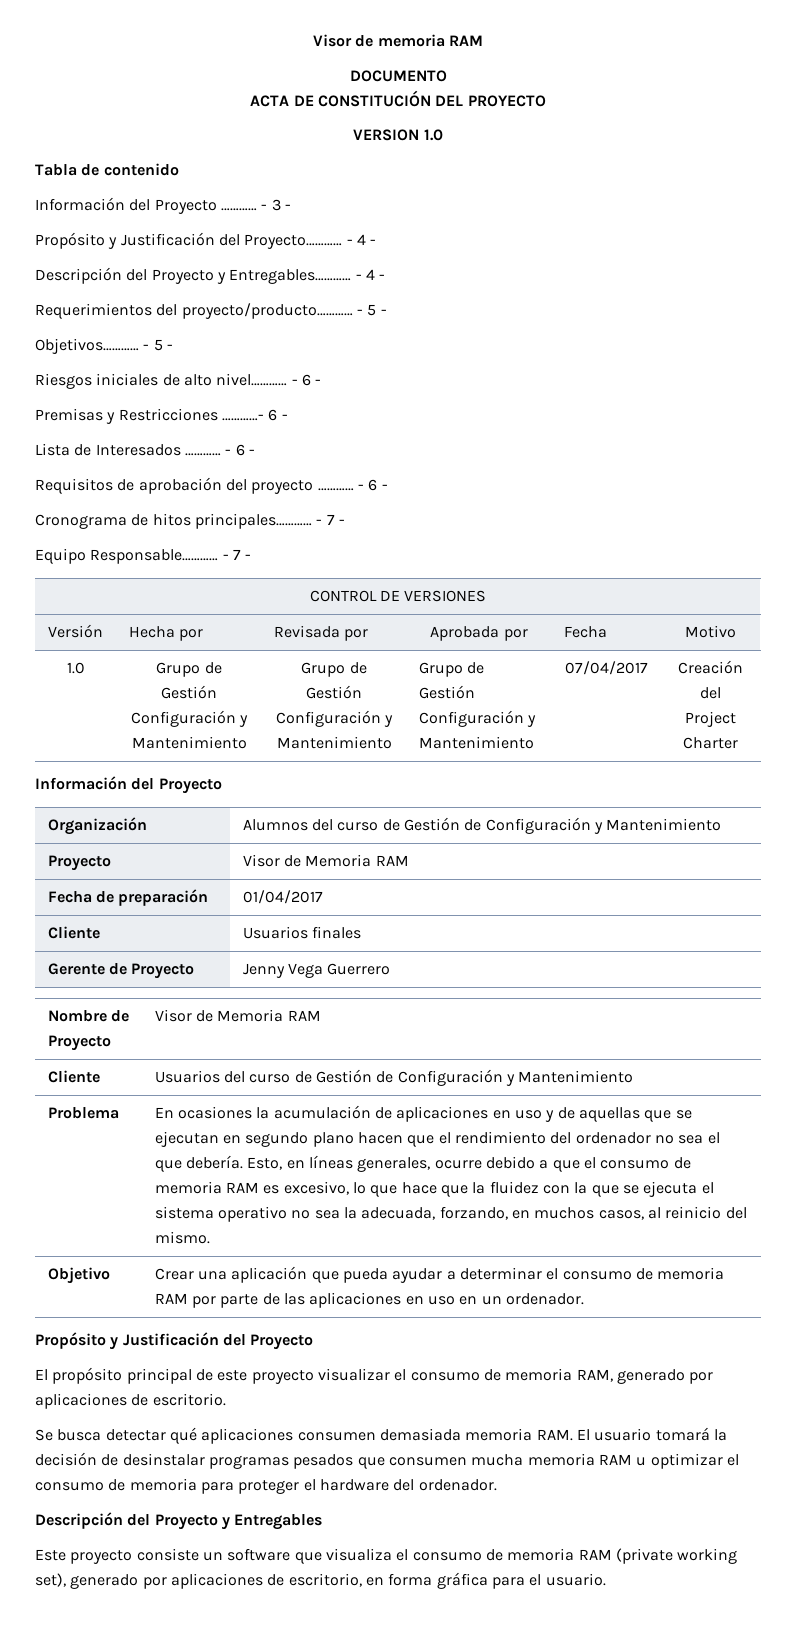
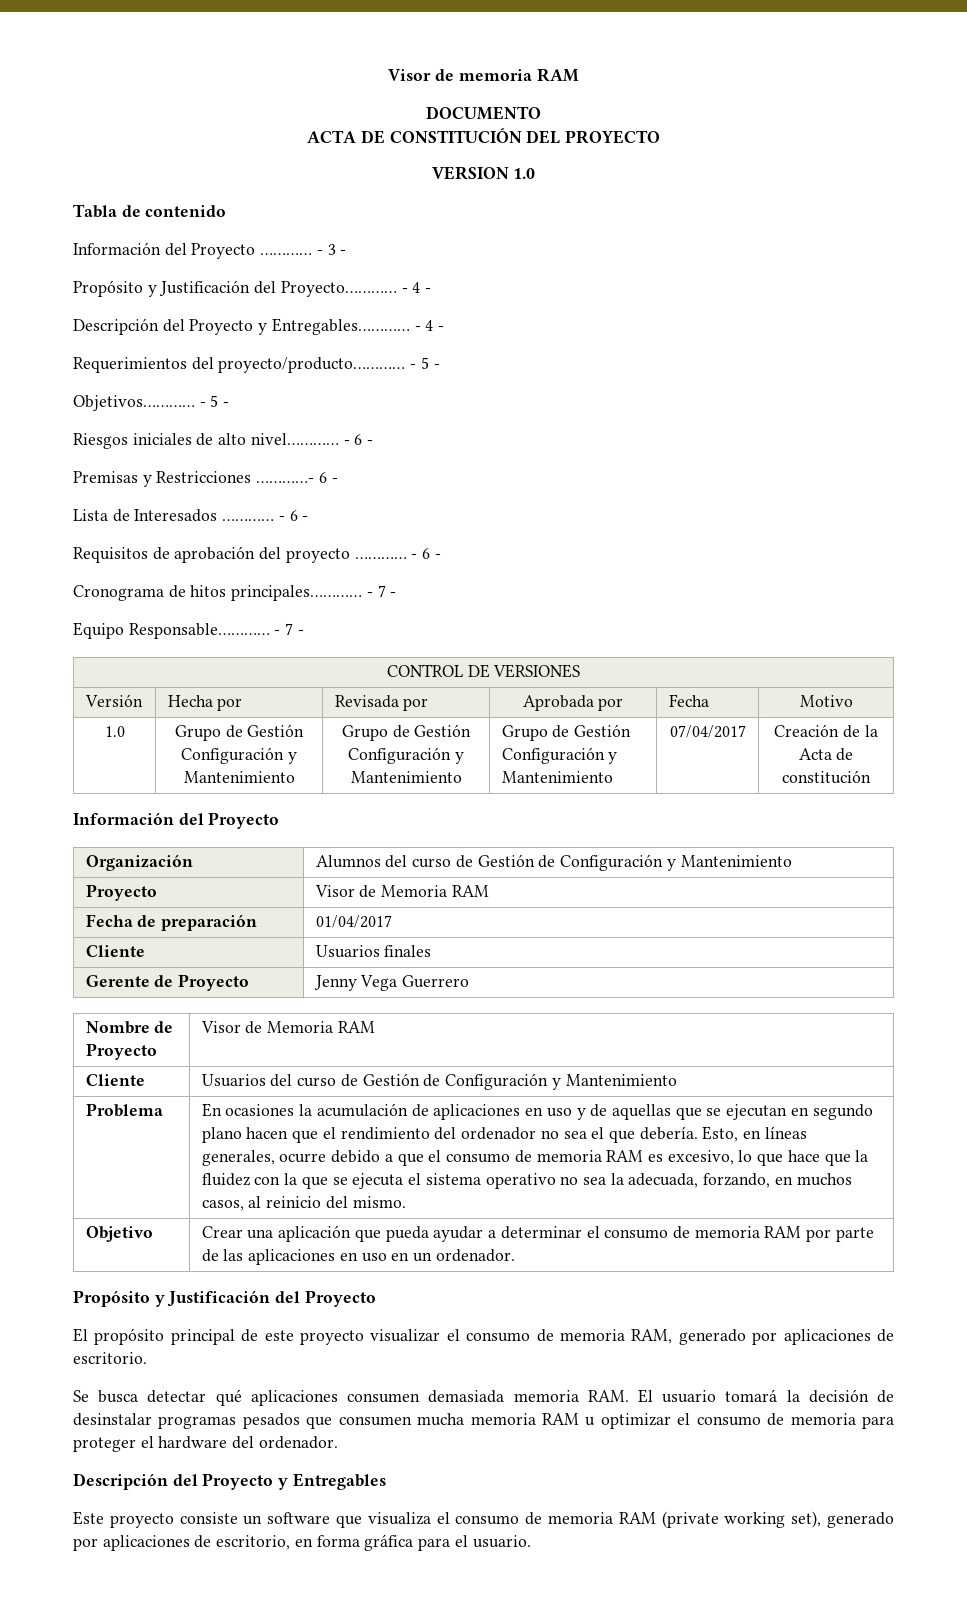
- 1.0 | Grupo de Gestión Configuración y Mantenimiento | Grupo de Gestión Configuración y Mantenimiento | Grupo de Gestión Configuración y Mantenimiento | 07/04/2017 | Creación del Project Charter
+ 1.0 | Grupo de Gestión Configuración y Mantenimiento | Grupo de Gestión Configuración y Mantenimiento | Grupo de Gestión Configuración y Mantenimiento | 07/04/2017 | Creación de la Acta de constitución

